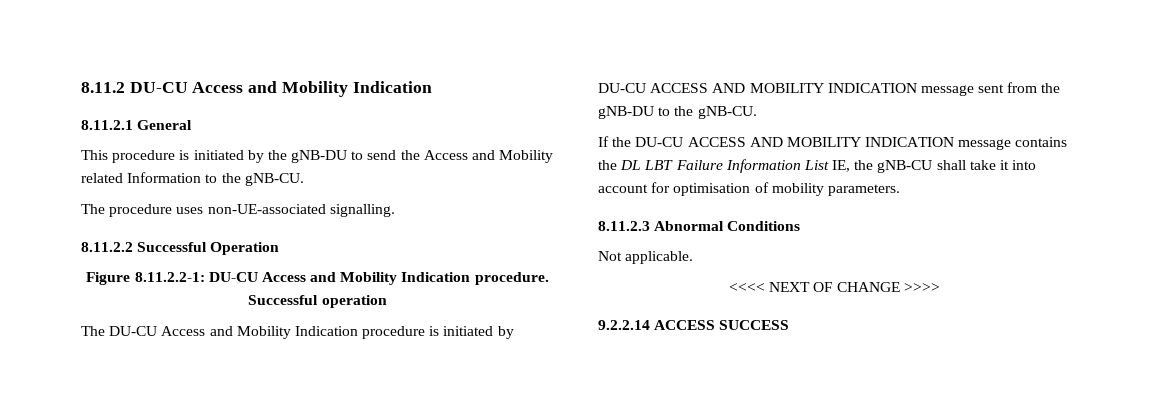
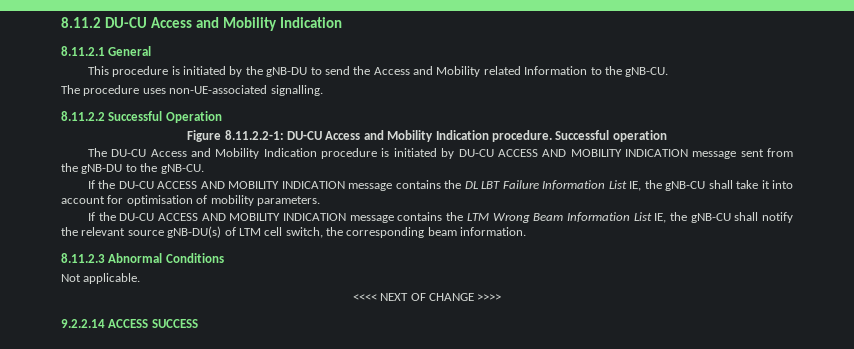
+ If the DU-CU ACCESS AND MOBILITY INDICATION message contains the LTM Wrong Beam Information List IE, the gNB-CU shall notify the relevant source gNB-DU(s) of LTM cell switch, the corresponding beam information.

